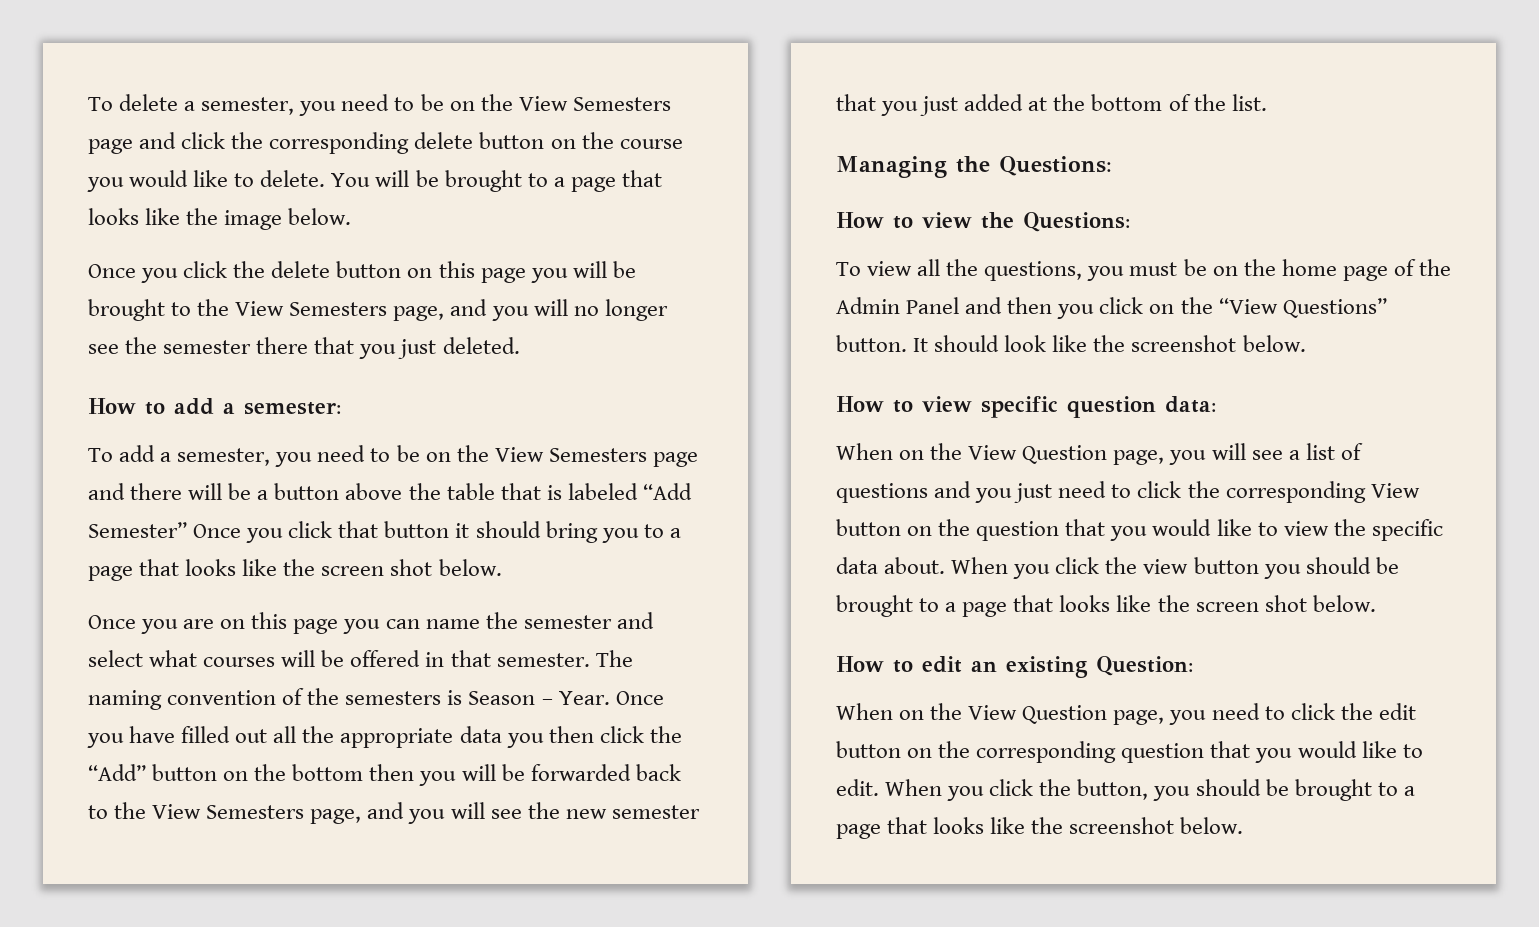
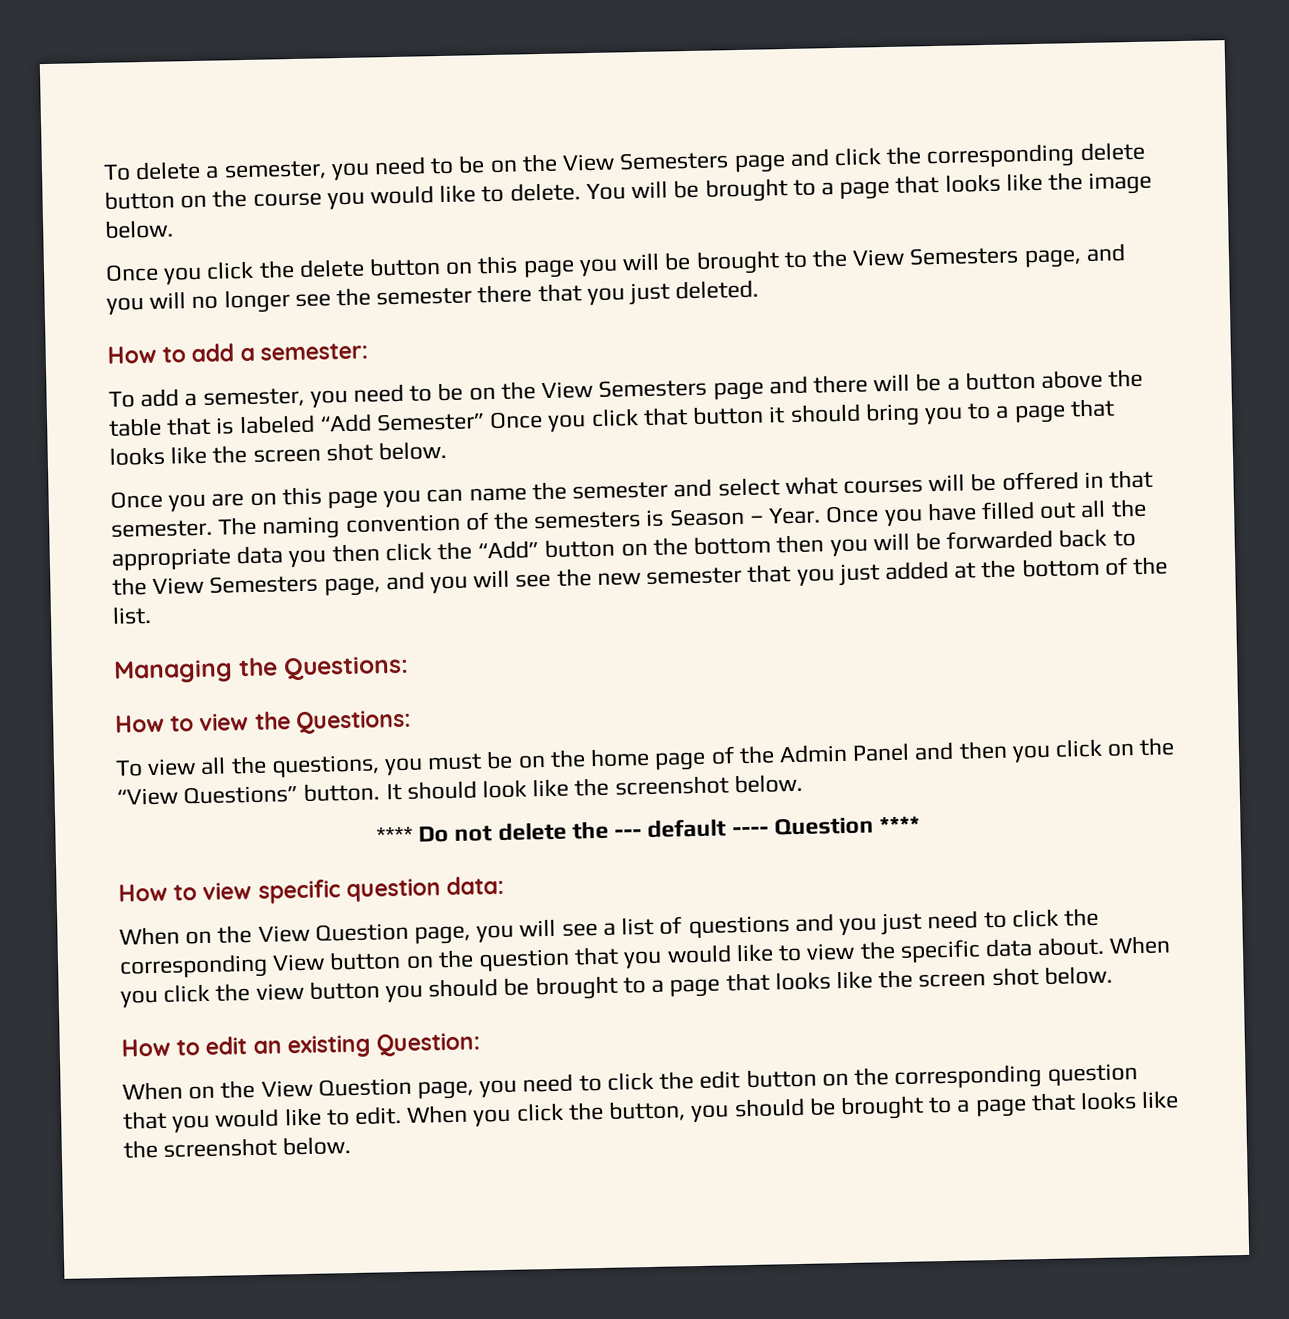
+ **** Do not delete the --- default ---- Question ****

